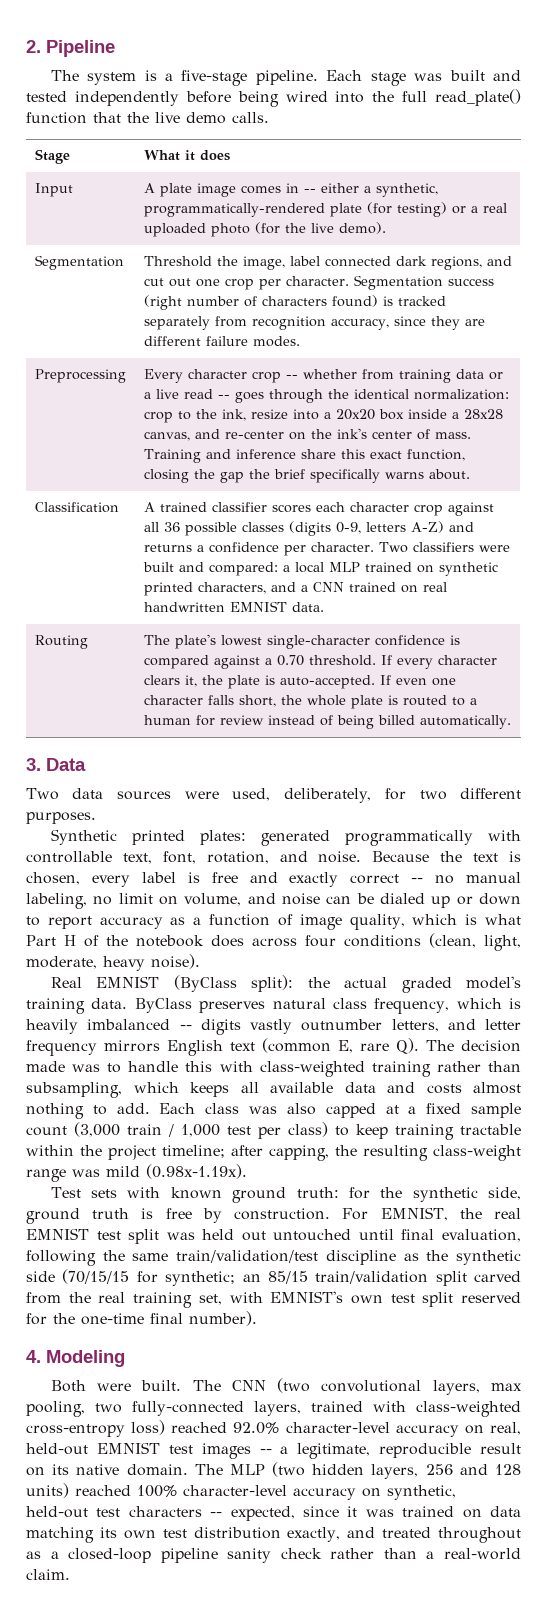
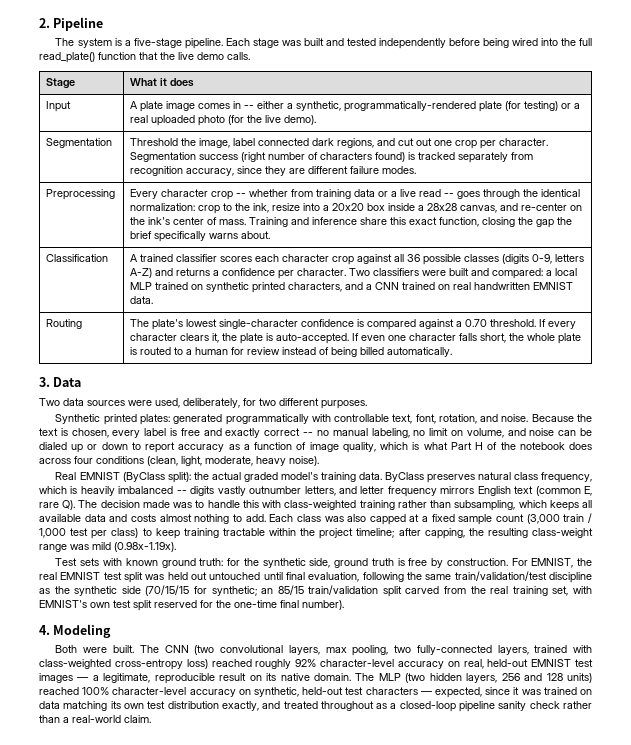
- The CNN (two convolutional layers, max pooling, two fully-connected layers, trained with class-weighted cross-entropy loss) reached 92.0% character-level accuracy on real, held-out EMNIST test images -- a legitimate, reproducible result on its native domain.
+ The CNN (two convolutional layers, max pooling, two fully-connected layers, trained with class-weighted cross-entropy loss) reached roughly 92% character-level accuracy on real, held-out EMNIST test images — a legitimate, reproducible result on its native domain.
- The MLP (two hidden layers, 256 and 128 units) reached 100% character-level accuracy on synthetic, held-out test characters -- expected, since it was trained on data matching its own test distribution exactly, and treated throughout as a closed-loop pipeline sanity check rather than a real-world claim.
+ The MLP (two hidden layers, 256 and 128 units) reached 100% character-level accuracy on synthetic, held-out test characters — expected, since it was trained on data matching its own test distribution exactly, and treated throughout as a closed-loop pipeline sanity check rather than a real-world claim.

